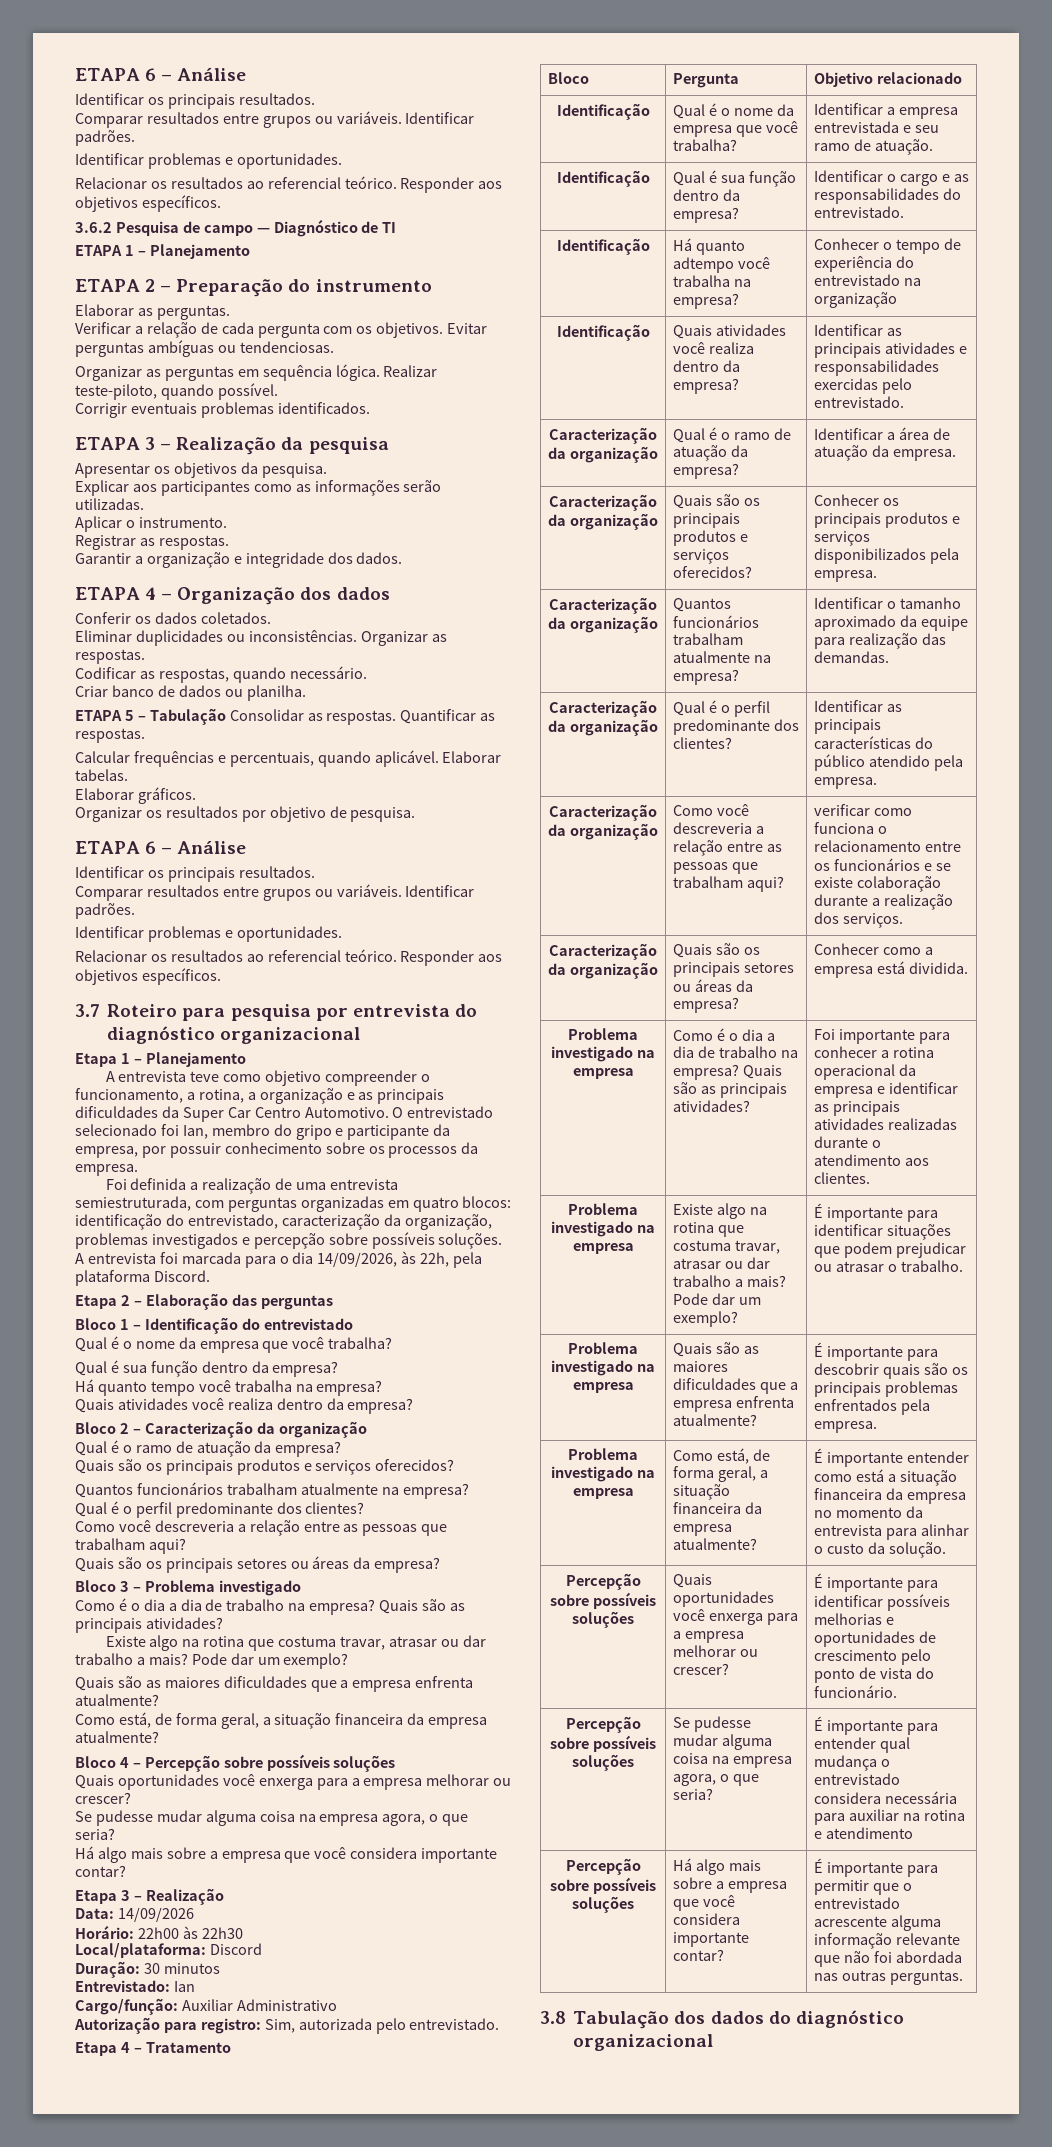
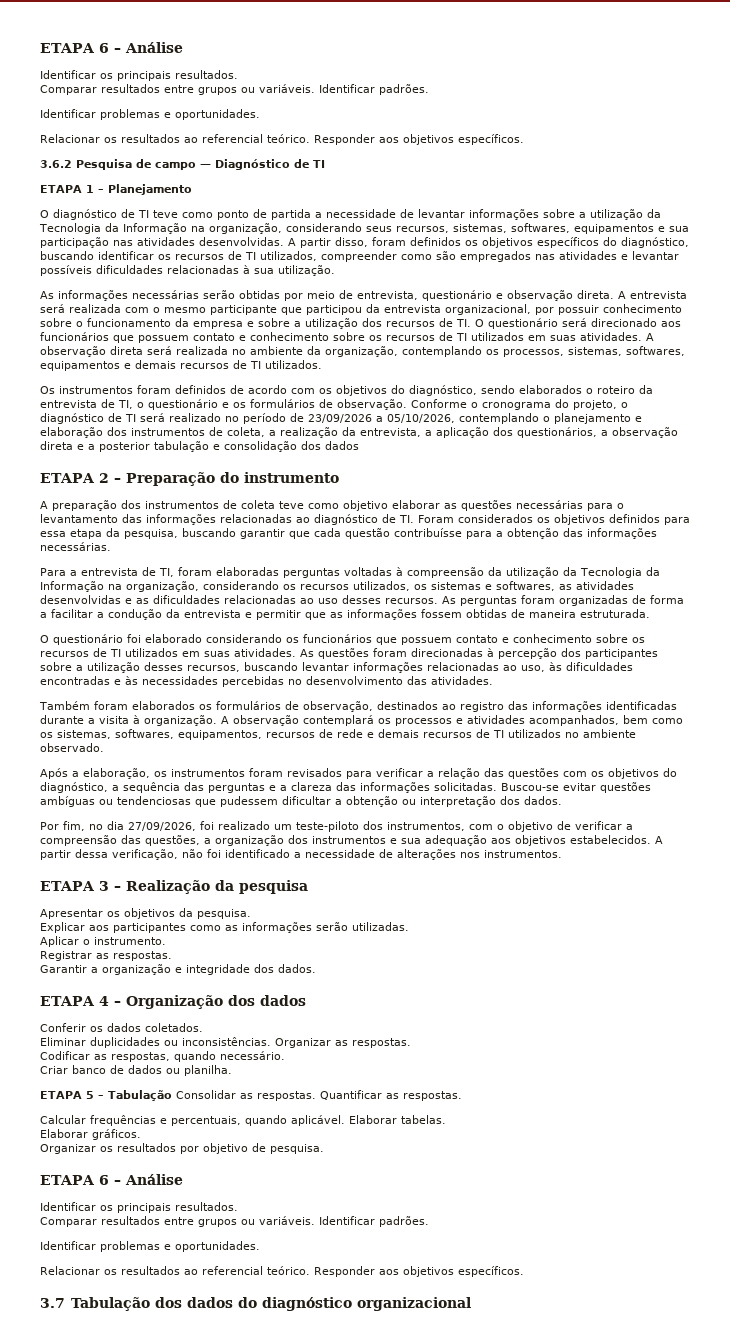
+ O diagnóstico de TI teve como ponto de partida a necessidade de levantar informações sobre a utilização da Tecnologia da Informação na organização, considerando seus recursos, sistemas, softwares, equipamentos e sua participação nas atividades desenvolvidas. A partir disso, foram definidos os objetivos específicos do diagnóstico, buscando identificar os recursos de TI utilizados, compreender como são empregados nas atividades e levantar possíveis dificuldades relacionadas à sua utilização.
+ As informações necessárias serão obtidas por meio de entrevista, questionário e observação direta. A entrevista será realizada com o mesmo participante que participou da entrevista organizacional, por possuir conhecimento sobre o funcionamento da empresa e sobre a utilização dos recursos de TI. O questionário será direcionado aos funcionários que possuem contato e conhecimento sobre os recursos de TI utilizados em suas atividades. A observação direta será realizada no ambiente da organização, contemplando os processos, sistemas, softwares, equipamentos e demais recursos de TI utilizados.
+ Os instrumentos foram definidos de acordo com os objetivos do diagnóstico, sendo elaborados o roteiro da entrevista de TI, o questionário e os formulários de observação. Conforme o cronograma do projeto, o diagnóstico de TI será realizado no período de 23/09/2026 a 05/10/2026, contemplando o planejamento e elaboração dos instrumentos de coleta, a realização da entrevista, a aplicação dos questionários, a observação direta e a posterior tabulação e consolidação dos dados
- Elaborar as perguntas.
- Verificar a relação de cada pergunta com os objetivos. Evitar perguntas ambíguas ou tendenciosas.
- Organizar as perguntas em sequência lógica. Realizar teste-piloto, quando possível.
- Corrigir eventuais problemas identificados.
+ A preparação dos instrumentos de coleta teve como objetivo elaborar as questões necessárias para o levantamento das informações relacionadas ao diagnóstico de TI. Foram considerados os objetivos definidos para essa etapa da pesquisa, buscando garantir que cada questão contribuísse para a obtenção das informações necessárias.
+ Para a entrevista de TI, foram elaboradas perguntas voltadas à compreensão da utilização da Tecnologia da Informação na organização, considerando os recursos utilizados, os sistemas e softwares, as atividades desenvolvidas e as dificuldades relacionadas ao uso desses recursos. As perguntas foram organizadas de forma a facilitar a condução da entrevista e permitir que as informações fossem obtidas de maneira estruturada.
+ O questionário foi elaborado considerando os funcionários que possuem contato e conhecimento sobre os recursos de TI utilizados em suas atividades. As questões foram direcionadas à percepção dos participantes sobre a utilização desses recursos, buscando levantar informações relacionadas ao uso, às dificuldades encontradas e às necessidades percebidas no desenvolvimento das atividades.
+ Também foram elaborados os formulários de observação, destinados ao registro das informações identificadas durante a visita à organização. A observação contemplará os processos e atividades acompanhados, bem como os sistemas, softwares, equipamentos, recursos de rede e demais recursos de TI utilizados no ambiente observado.
+ Após a elaboração, os instrumentos foram revisados para verificar a relação das questões com os objetivos do diagnóstico, a sequência das perguntas e a clareza das informações solicitadas. Buscou-se evitar questões ambíguas ou tendenciosas que pudessem dificultar a obtenção ou interpretação dos dados.
+ Por fim, no dia 27/09/2026, foi realizado um teste-piloto dos instrumentos, com o objetivo de verificar a compreensão das questões, a organização dos instrumentos e sua adequação aos objetivos estabelecidos. A partir dessa verificação, não foi identificado a necessidade de alterações nos instrumentos.
- 3.7 Roteiro para pesquisa por entrevista do diagnóstico organizacional
- Etapa 1 – Planejamento
- A entrevista teve como objetivo compreender o funcionamento, a rotina, a organização e as principais dificuldades da Super Car Centro Automotivo. O entrevistado selecionado foi Ian, membro do gripo e participante da empresa, por possuir conhecimento sobre os processos da empresa.
- Foi definida a realização de uma entrevista semiestruturada, com perguntas organizadas em quatro blocos: identificação do entrevistado, caracterização da organização, problemas investigados e percepção sobre possíveis soluções. A entrevista foi marcada para o dia 14/09/2026, às 22h, pela plataforma Discord.
- Etapa 2 – Elaboração das perguntas
- Bloco 1 – Identificação do entrevistado
- Qual é o nome da empresa que você trabalha?
- Qual é sua função dentro da empresa?
- Há quanto tempo você trabalha na empresa?
- Quais atividades você realiza dentro da empresa?
- Bloco 2 – Caracterização da organização
- Qual é o ramo de atuação da empresa?
- Quais são os principais produtos e serviços oferecidos?
- Quantos funcionários trabalham atualmente na empresa?
- Qual é o perfil predominante dos clientes?
- Como você descreveria a relação entre as pessoas que trabalham aqui?
- Quais são os principais setores ou áreas da empresa?
- Bloco 3 – Problema investigado
- Como é o dia a dia de trabalho na empresa? Quais são as principais atividades?
- Existe algo na rotina que costuma travar, atrasar ou dar trabalho a mais? Pode dar um exemplo?
- Quais são as maiores dificuldades que a empresa enfrenta atualmente?
- Como está, de forma geral, a situação financeira da empresa atualmente?
- Bloco 4 – Percepção sobre possíveis soluções
- Quais oportunidades você enxerga para a empresa melhorar ou crescer?
- Se pudesse mudar alguma coisa na empresa agora, o que seria?
- Há algo mais sobre a empresa que você considera importante contar?
- Etapa 3 – Realização
- Data: 14/09/2026
- Horário: 22h00 às 22h30
- Local/plataforma: Discord
- Duração: 30 minutos
- Entrevistado: Ian
- Cargo/função: Auxiliar Administrativo
- Autorização para registro: Sim, autorizada pelo entrevistado.
- Etapa 4 – Tratamento
- Bloco | Pergunta | Objetivo relacionado
- Identificação | Qual é o nome da empresa que você trabalha? | Identificar a empresa entrevistada e seu ramo de atuação.
- Identificação | Qual é sua função dentro da empresa? | Identificar o cargo e as responsabilidades do entrevistado.
- Identificação | Há quanto adtempo você trabalha na empresa? | Conhecer o tempo de experiência do entrevistado na organização
- Identificação | Quais atividades você realiza dentro da empresa? | Identificar as principais atividades e responsabilidades exercidas pelo entrevistado.
- Caracterização da organização | Qual é o ramo de atuação da empresa? | Identificar a área de atuação da empresa.
- Caracterização da organização | Quais são os principais produtos e serviços oferecidos? | Conhecer os principais produtos e serviços disponibilizados pela empresa.
- Caracterização da organização | Quantos funcionários trabalham atualmente na empresa? | Identificar o tamanho aproximado da equipe para realização das demandas.
- Caracterização da organização | Qual é o perfil predominante dos clientes? | Identificar as principais características do público atendido pela empresa.
- Caracterização da organização | Como você descreveria a relação entre as pessoas que trabalham aqui? | verificar como funciona o relacionamento entre os funcionários e se existe colaboração durante a realização dos serviços.
- Caracterização da organização | Quais são os principais setores ou áreas da empresa? | Conhecer como a empresa está dividida.
- Problema investigado na empresa | Como é o dia a dia de trabalho na empresa? Quais são as principais atividades? | Foi importante para conhecer a rotina operacional da empresa e identificar as principais atividades realizadas durante o atendimento aos clientes.
- Problema investigado na empresa | Existe algo na rotina que costuma travar, atrasar ou dar trabalho a mais? Pode dar um exemplo? | É importante para identificar situações que podem prejudicar ou atrasar o trabalho.
- Problema investigado na empresa | Quais são as maiores dificuldades que a empresa enfrenta atualmente? | É importante para descobrir quais são os principais problemas enfrentados pela empresa.
- Problema investigado na empresa | Como está, de forma geral, a situação financeira da empresa atualmente? | É importante entender como está a situação financeira da empresa no momento da entrevista para alinhar o custo da solução.
- Percepção sobre possíveis soluções | Quais oportunidades você enxerga para a empresa melhorar ou crescer? | É importante para identificar possíveis melhorias e oportunidades de crescimento pelo ponto de vista do funcionário.
- Percepção sobre possíveis soluções | Se pudesse mudar alguma coisa na empresa agora, o que seria? | É importante para entender qual mudança o entrevistado considera necessária para auxiliar na rotina e atendimento
- Percepção sobre possíveis soluções | Há algo mais sobre a empresa que você considera importante contar? | É importante para permitir que o entrevistado acrescente alguma informação relevante que não foi abordada nas outras perguntas.
- 3.8 Tabulação dos dados do diagnóstico organizacional
+ 3.7 Tabulação dos dados do diagnóstico organizacional

